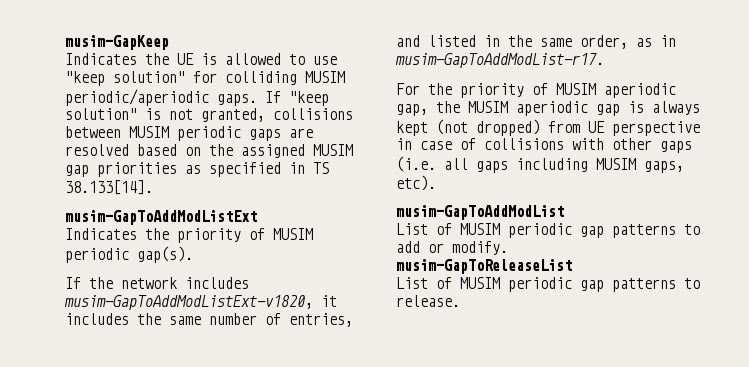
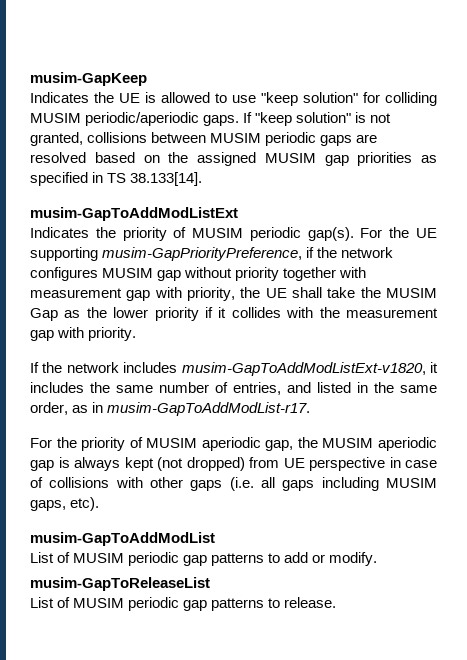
+ For the UE supporting musim-GapPriorityPreference, if the network configures MUSIM gap without priority together with measurement gap with priority, the UE shall take the MUSIM Gap as the lower priority if it collides with the measurement gap with priority.

